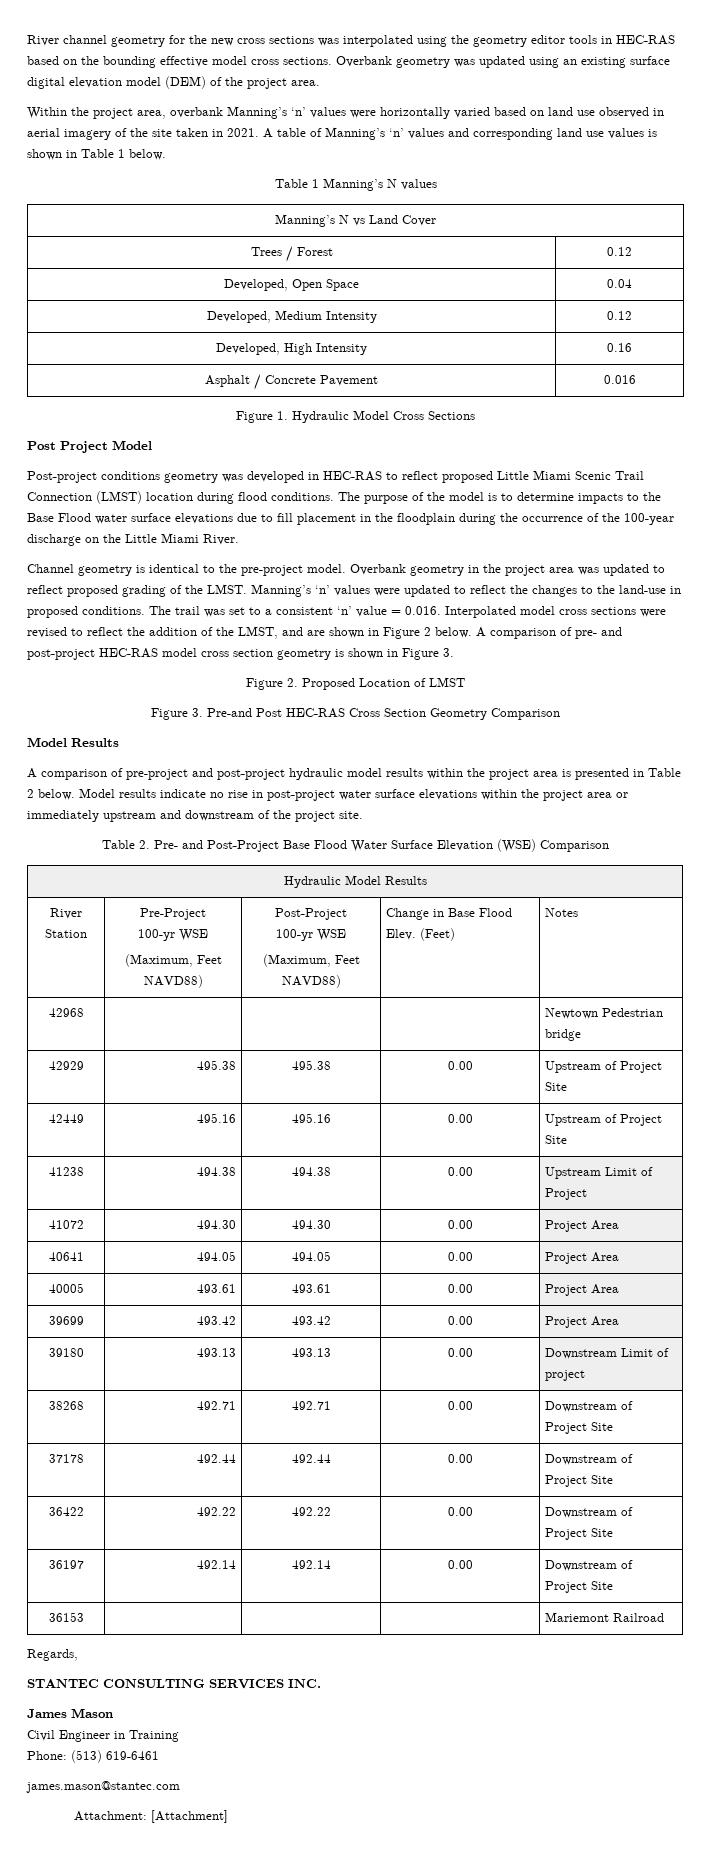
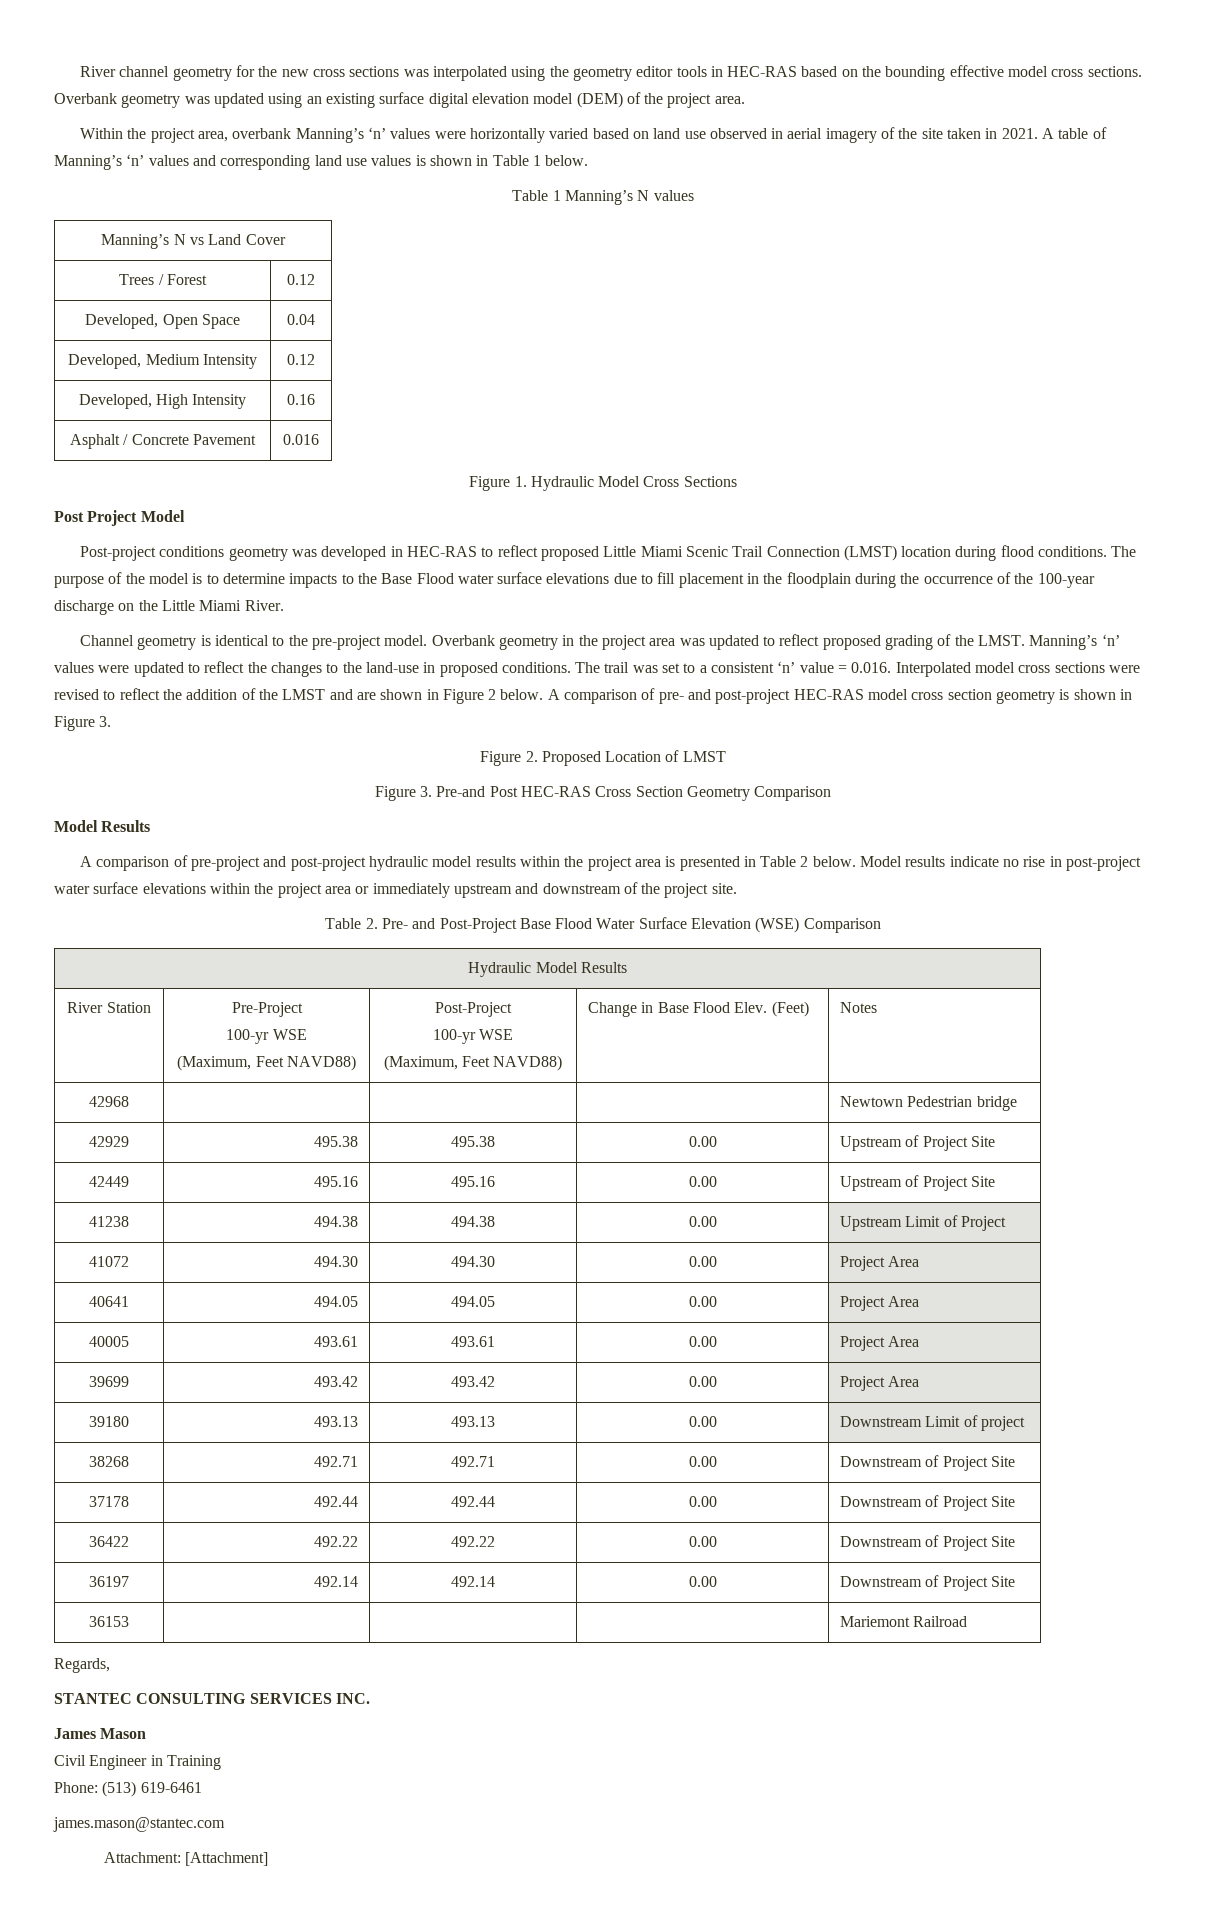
- The trail was set to a consistent ‘n’ value = 0.016. Interpolated model cross sections were revised to reflect the addition of the LMST, and are shown in Figure 2 below.
+ The trail was set to a consistent ‘n’ value = 0.016. Interpolated model cross sections were revised to reflect the addition of the LMST and are shown in Figure 2 below.

